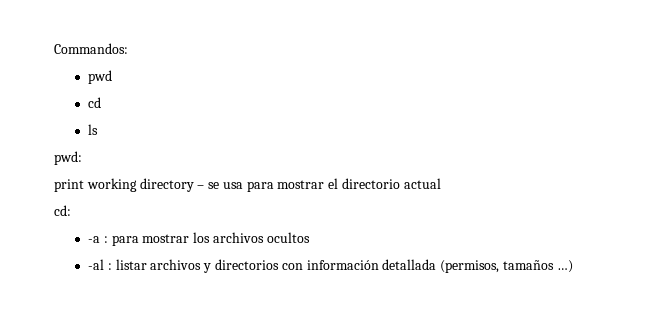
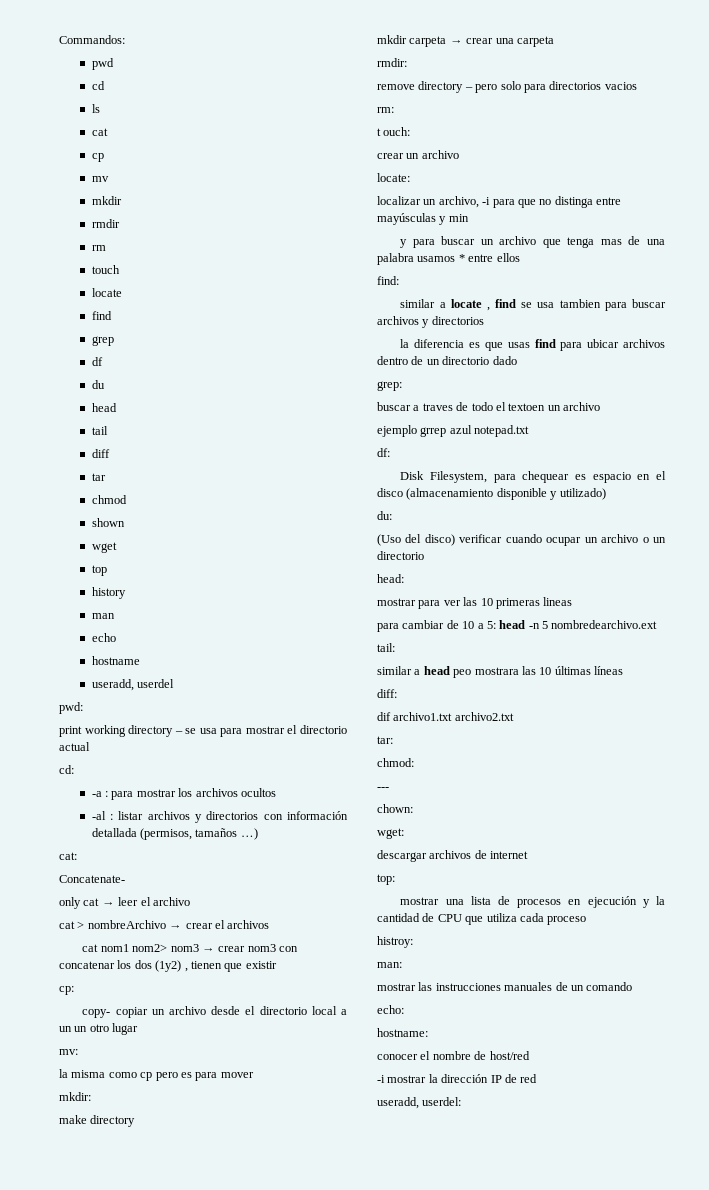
  ls
+ cat
+ cp
+ mv
+ mkdir
+ rmdir
+ rm
+ touch
+ locate
+ find
+ grep
+ df
+ du
+ head
+ tail
+ diff
+ tar
+ chmod
+ shown
+ wget
+ top
+ history
+ man
+ echo
+ hostname
+ useradd, userdel
+ cat:
+ Concatenate-
+ only cat → leer el archivo
+ cat > nombreArchivo → crear el archivos
+ cat nom1 nom2> nom3 → crear nom3 con concatenar los dos (1y2) , tienen que existir
+ cp:
+ copy- copiar un archivo desde el directorio local a un un otro lugar
+ mv:
+ la misma como cp pero es para mover
+ mkdir:
+ make directory
+ mkdir carpeta → crear una carpeta
+ rmdir:
+ remove directory – pero solo para directorios vacios
+ rm:
+ t ouch:
+ crear un archivo
+ locate:
+ localizar un archivo, -i para que no distinga entre mayúsculas y min
+ y para buscar un archivo que tenga mas de una palabra usamos * entre ellos
+ find:
+ similar a locate , find se usa tambien para buscar archivos y directorios
+ la diferencia es que usas find para ubicar archivos dentro de un directorio dado
+ grep:
+ buscar a traves de todo el textoen un archivo
+ ejemplo grrep azul notepad.txt
+ df:
+ Disk Filesystem, para chequear es espacio en el disco (almacenamiento disponible y utilizado)
+ du:
+ (Uso del disco) verificar cuando ocupar un archivo o un directorio
+ head:
+ mostrar para ver las 10 primeras lineas
+ para cambiar de 10 a 5: head -n 5 nombredearchivo.ext
+ tail:
+ similar a head peo mostrara las 10 últimas líneas
+ diff:
+ dif archivo1.txt archivo2.txt
+ tar:
+ chmod:
+ ---
+ chown:
+ wget:
+ descargar archivos de internet
+ top:
+ mostrar una lista de procesos en ejecución y la cantidad de CPU que utiliza cada proceso
+ histroy:
+ man:
+ mostrar las instrucciones manuales de un comando
+ echo:
+ hostname:
+ conocer el nombre de host/red
+ -i mostrar la dirección IP de red
+ useradd, userdel:

